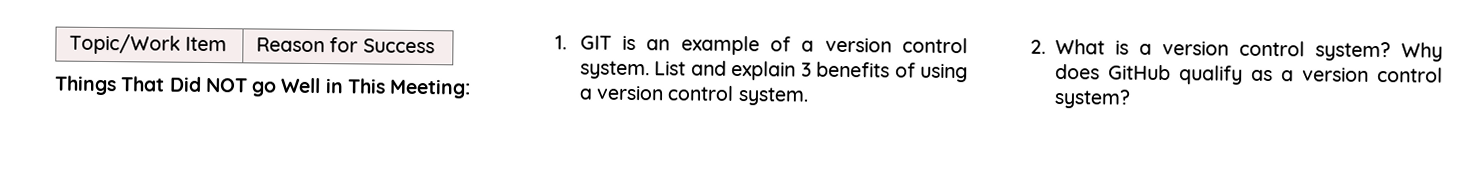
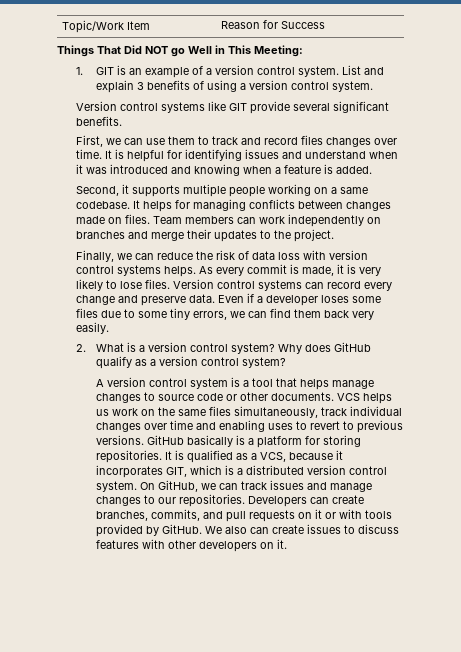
+ Version control systems like GIT provide several significant benefits.
+ First, we can use them to track and record files changes over time. It is helpful for identifying issues and understand when it was introduced and knowing when a feature is added.
+ Second, it supports multiple people working on a same codebase. It helps for managing conflicts between changes made on files. Team members can work independently on branches and merge their updates to the project.
+ Finally, we can reduce the risk of data loss with version control systems helps. As every commit is made, it is very likely to lose files. Version control systems can record every change and preserve data. Even if a developer loses some files due to some tiny errors, we can find them back very easily.
+ A version control system is a tool that helps manage changes to source code or other documents. VCS helps us work on the same files simultaneously, track individual changes over time and enabling uses to revert to previous versions. GitHub basically is a platform for storing repositories. It is qualified as a VCS, because it incorporates GIT, which is a distributed version control system. On GitHub, we can track issues and manage changes to our repositories. Developers can create branches, commits, and pull requests on it or with tools provided by GitHub. We also can create issues to discuss features with other developers on it.

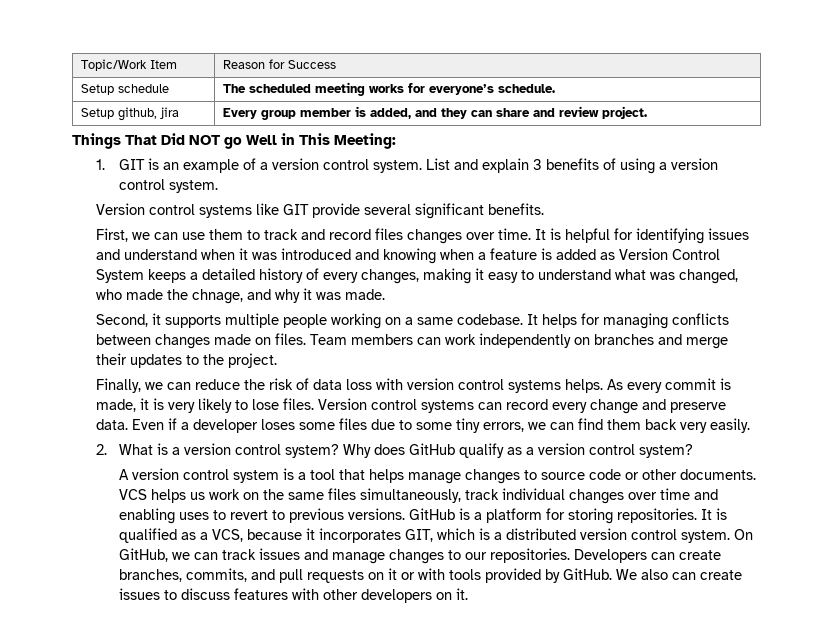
+ Setup schedule | The scheduled meeting works for everyone’s schedule.
+ Setup github, jira | Every group member is added, and they can share and review project.
- It is helpful for identifying issues and understand when it was introduced and knowing when a feature is added.
+ It is helpful for identifying issues and understand when it was introduced and knowing when a feature is added as Version Control System keeps a detailed history of every changes, making it easy to understand what was changed, who made the chnage, and why it was made.
- GitHub basically is a platform for storing repositories.
+ GitHub is a platform for storing repositories.

